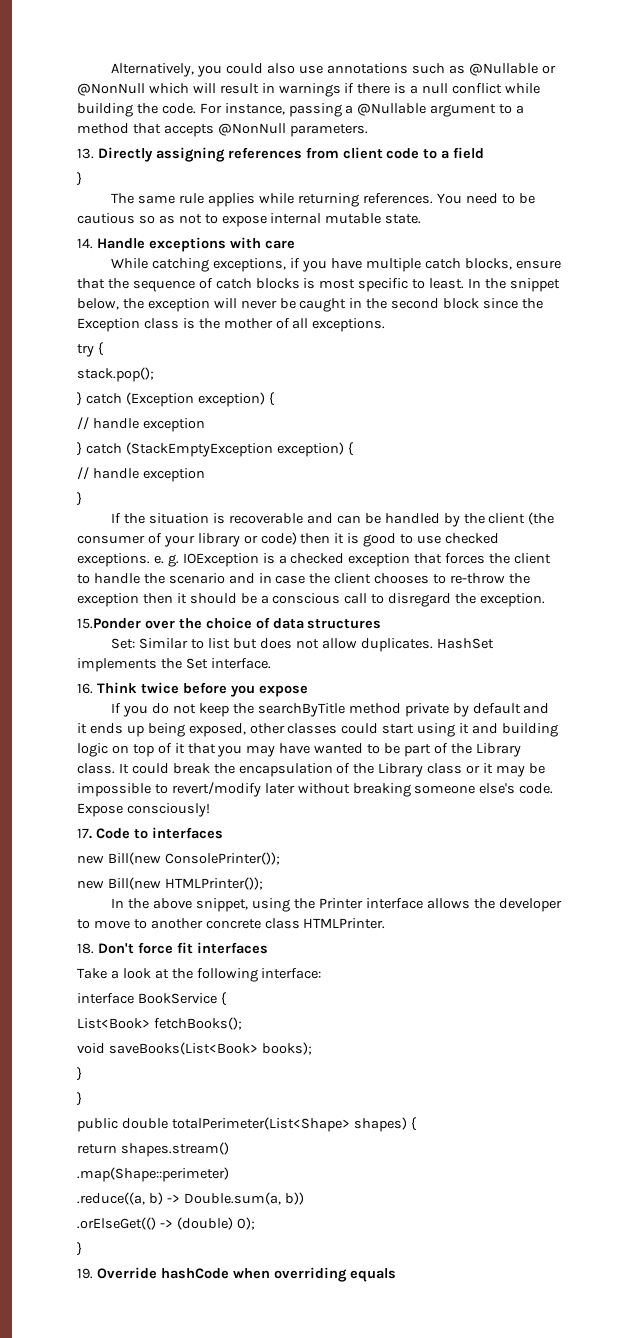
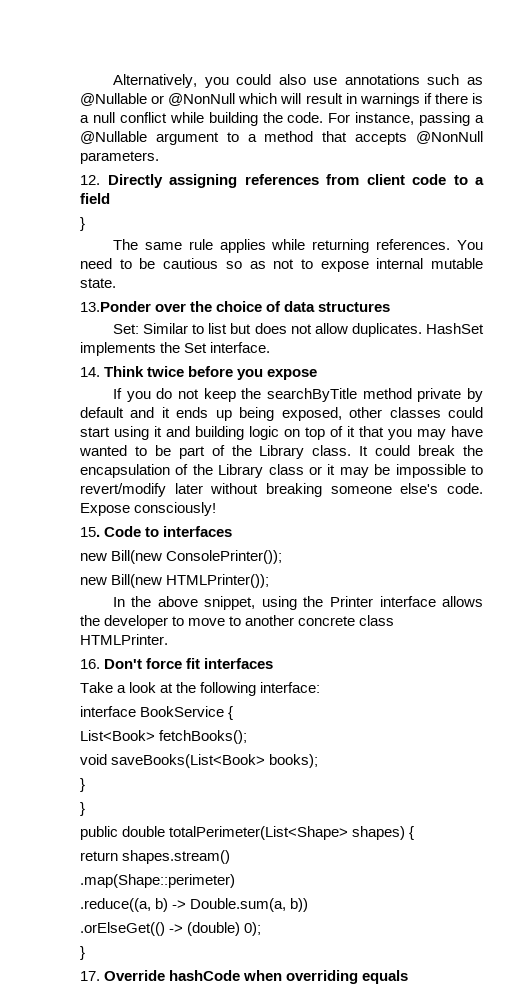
- 13. Directly assigning references from client code to a field
+ 12. Directly assigning references from client code to a field
- 14. Handle exceptions with care
- While catching exceptions, if you have multiple catch blocks, ensure that the sequence of catch blocks is most specific to least. In the snippet below, the exception will never be caught in the second block since the Exception class is the mother of all exceptions.
- try {
- stack.pop();
- } catch (Exception exception) {
- // handle exception
- } catch (StackEmptyException exception) {
- // handle exception
- }
- If the situation is recoverable and can be handled by the client (the consumer of your library or code) then it is good to use checked exceptions. e. g. IOException is a checked exception that forces the client to handle the scenario and in case the client chooses to re-throw the exception then it should be a conscious call to disregard the exception.
- 15.Ponder over the choice of data structures
+ 13.Ponder over the choice of data structures
- 16. Think twice before you expose
+ 14. Think twice before you expose
- 17. Code to interfaces
+ 15. Code to interfaces
- 18. Don't force fit interfaces
+ 16. Don't force fit interfaces
- 19. Override hashCode when overriding equals
+ 17. Override hashCode when overriding equals

